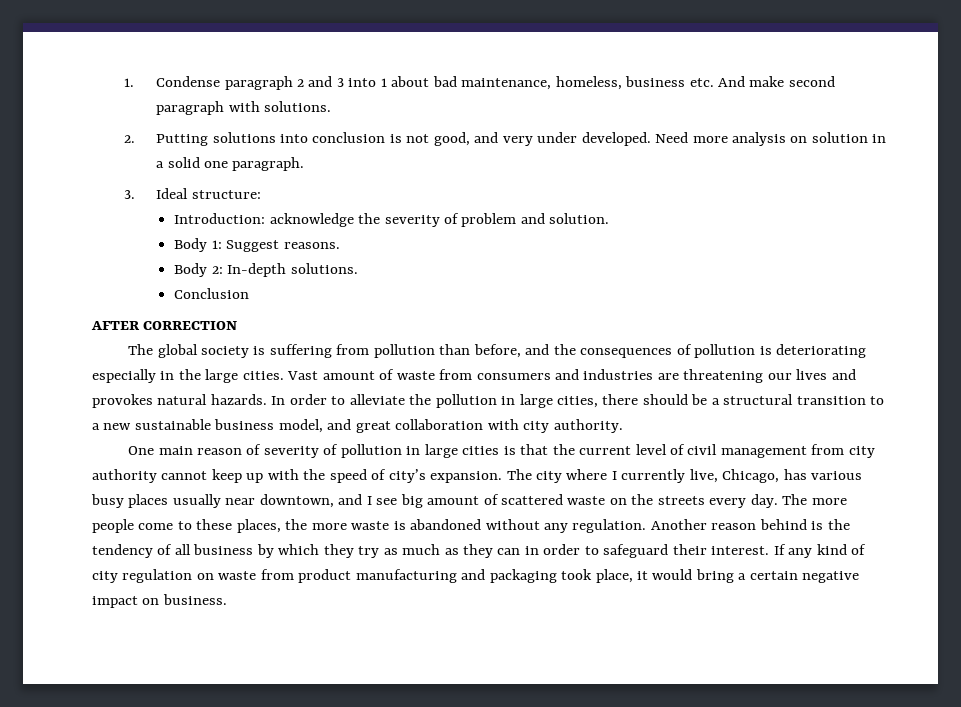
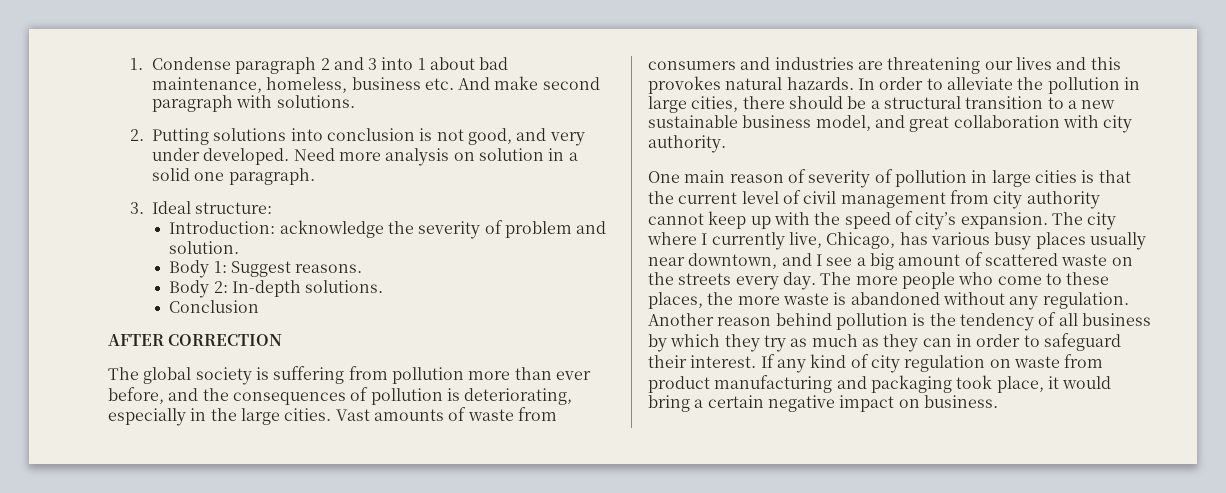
- The global society is suffering from pollution than before, and the consequences of pollution is deteriorating especially in the large cities.
+ The global society is suffering from pollution more than ever before, and the consequences of pollution is deteriorating, especially in the large cities.
- Vast amount of waste from consumers and industries are threatening our lives and provokes natural hazards.
+ Vast amounts of waste from consumers and industries are threatening our lives and this provokes natural hazards.
- The city where I currently live, Chicago, has various busy places usually near downtown, and I see big amount of scattered waste on the streets every day.
+ The city where I currently live, Chicago, has various busy places usually near downtown, and I see a big amount of scattered waste on the streets every day.
- The more people come to these places, the more waste is abandoned without any regulation.
+ The more people who come to these places, the more waste is abandoned without any regulation.
- Another reason behind is the tendency of all business by which they try as much as they can in order to safeguard their interest.
+ Another reason behind pollution is the tendency of all business by which they try as much as they can in order to safeguard their interest.

